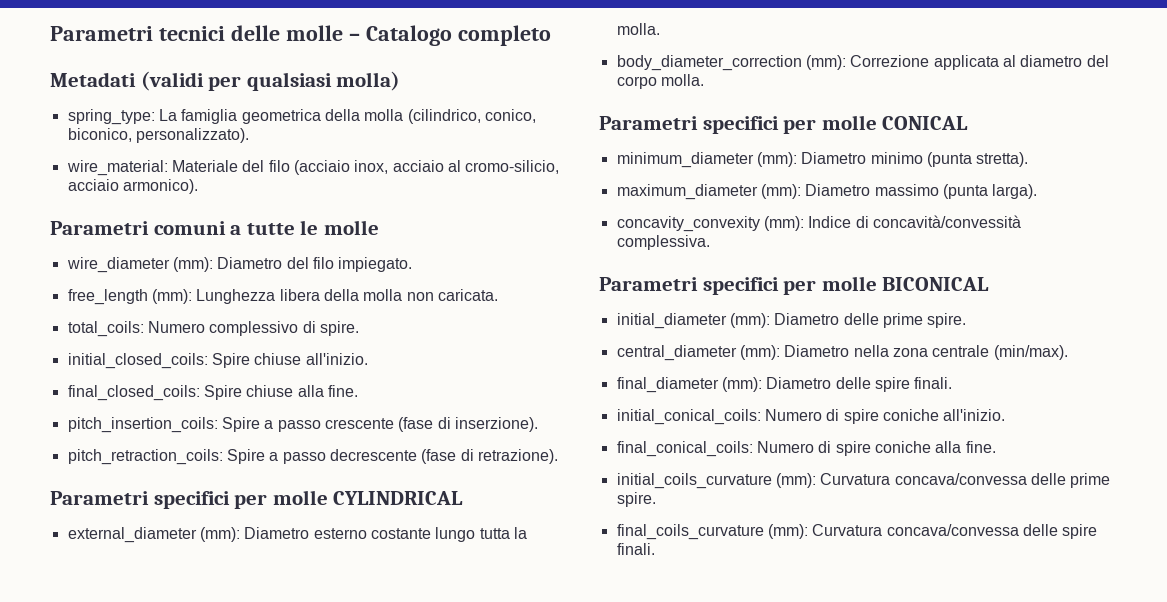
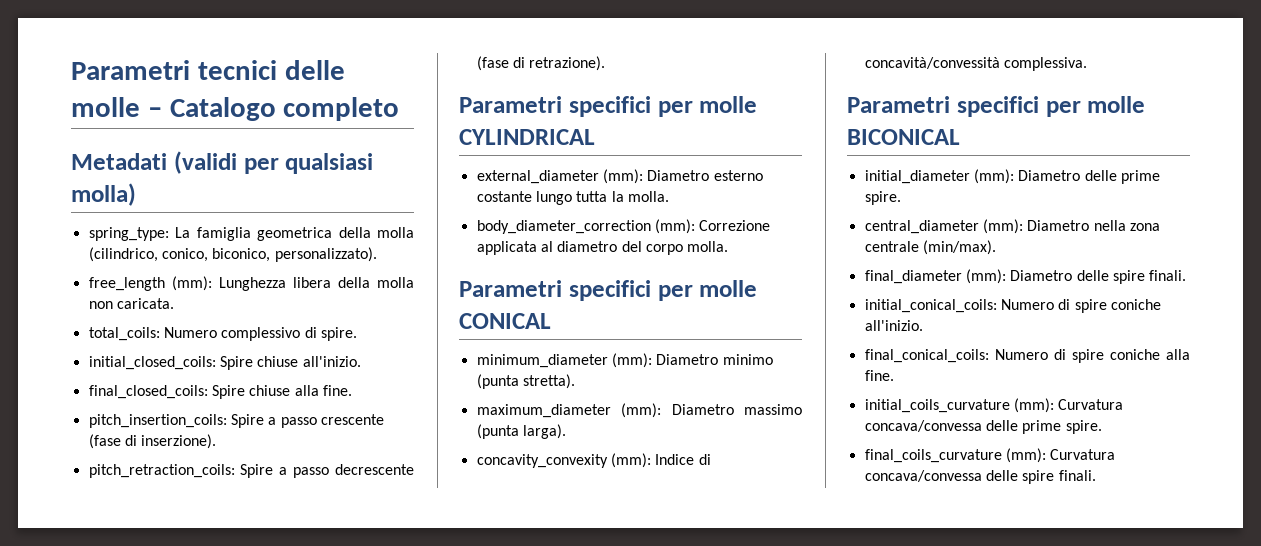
- wire_material: Materiale del filo (acciaio inox, acciaio al cromo‑silicio, acciaio armonico).
- Parametri comuni a tutte le molle
- wire_diameter (mm): Diametro del filo impiegato.

